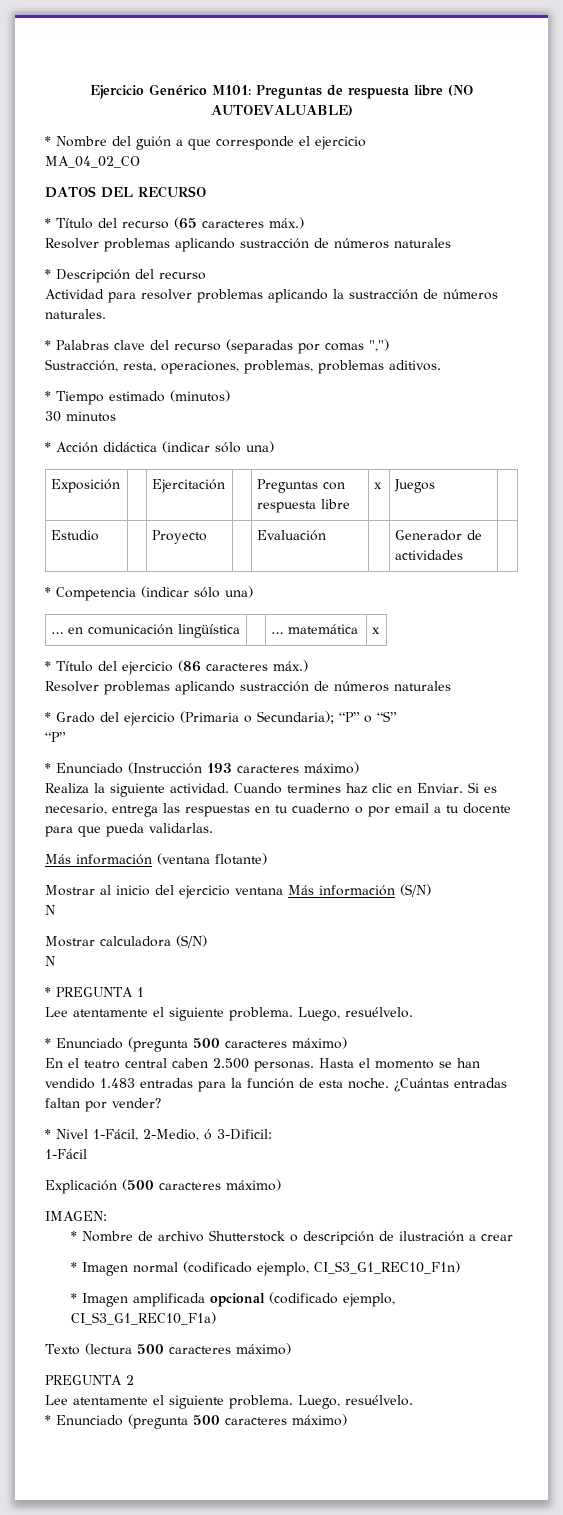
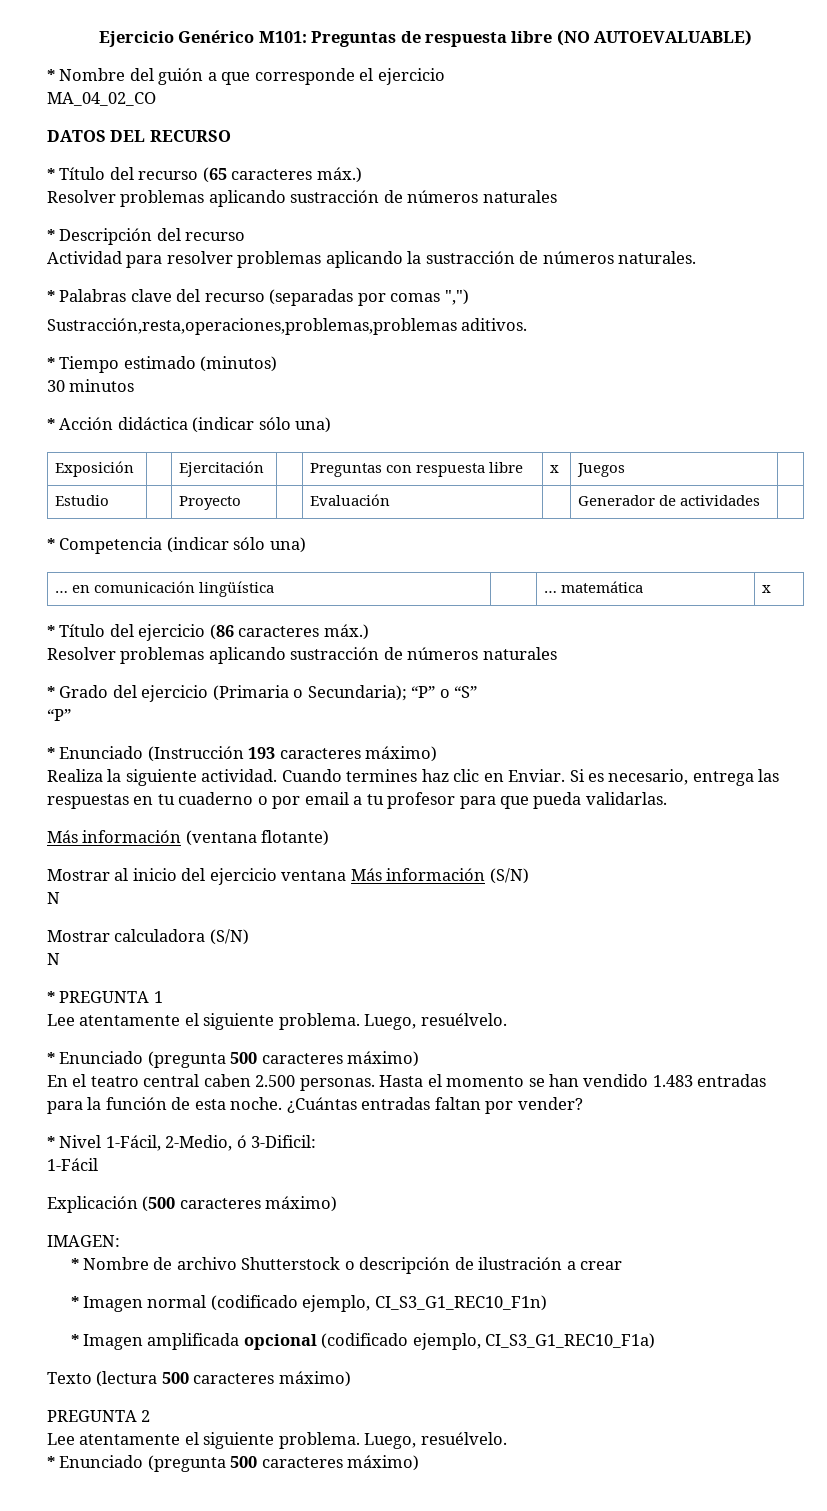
- Sustracción, resta, operaciones, problemas, problemas aditivos.
+ Sustracción,resta,operaciones,problemas,problemas aditivos.
- Si es necesario, entrega las respuestas en tu cuaderno o por email a tu docente para que pueda validarlas.
+ Si es necesario, entrega las respuestas en tu cuaderno o por email a tu profesor para que pueda validarlas.

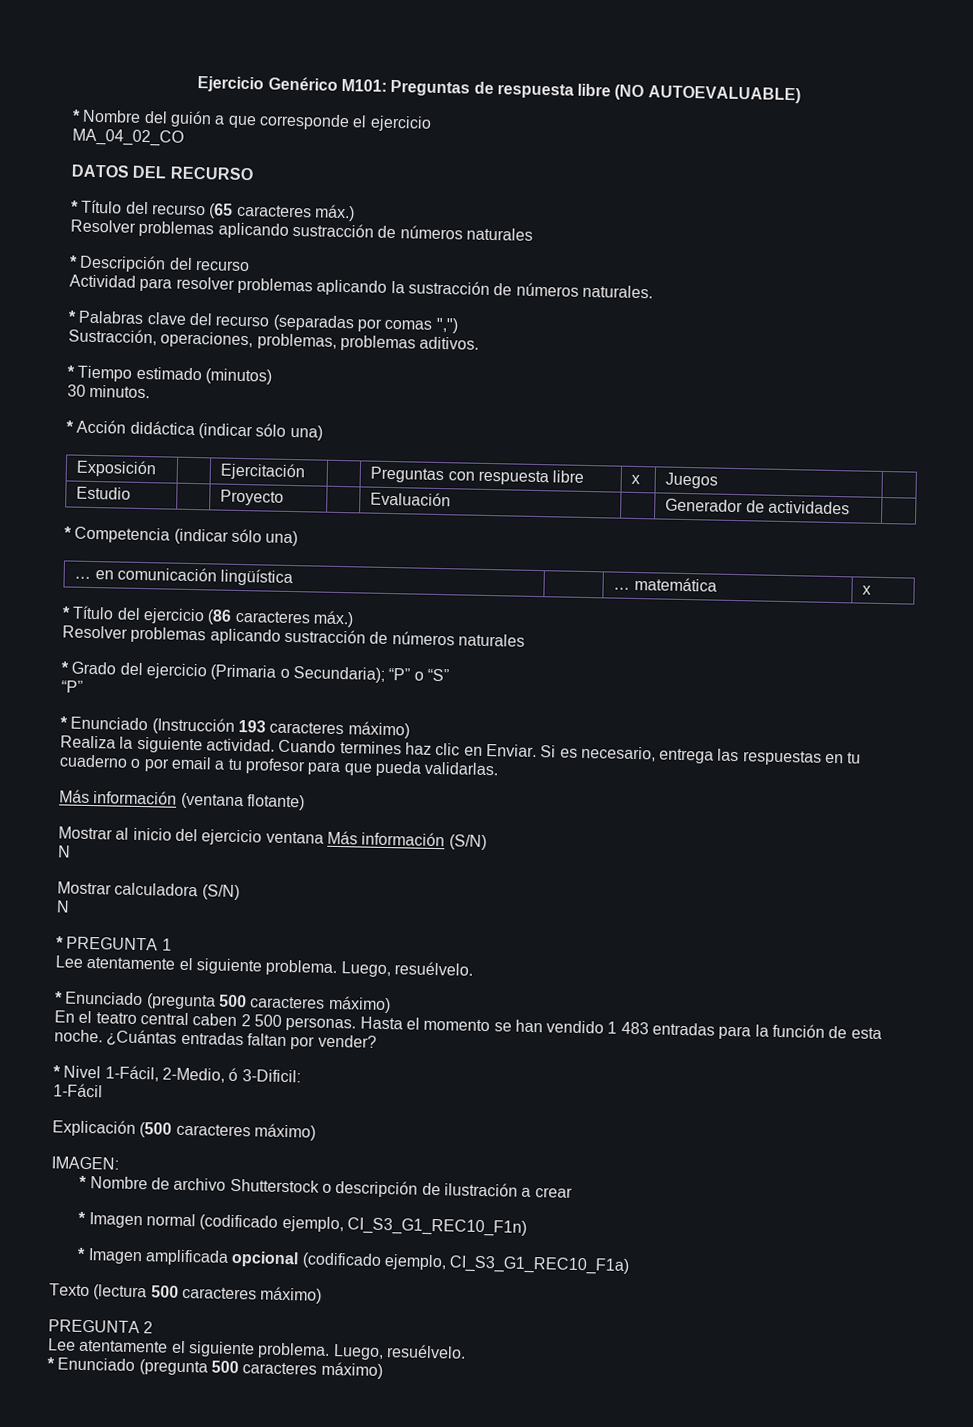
- Sustracción,resta,operaciones,problemas,problemas aditivos.
+ Sustracción, operaciones, problemas, problemas aditivos.
- 30 minutos
+ 30 minutos.
- En el teatro central caben 2.500 personas.
+ En el teatro central caben 2 500 personas.
- Hasta el momento se han vendido 1.483 entradas para la función de esta noche.
+ Hasta el momento se han vendido 1 483 entradas para la función de esta noche.

